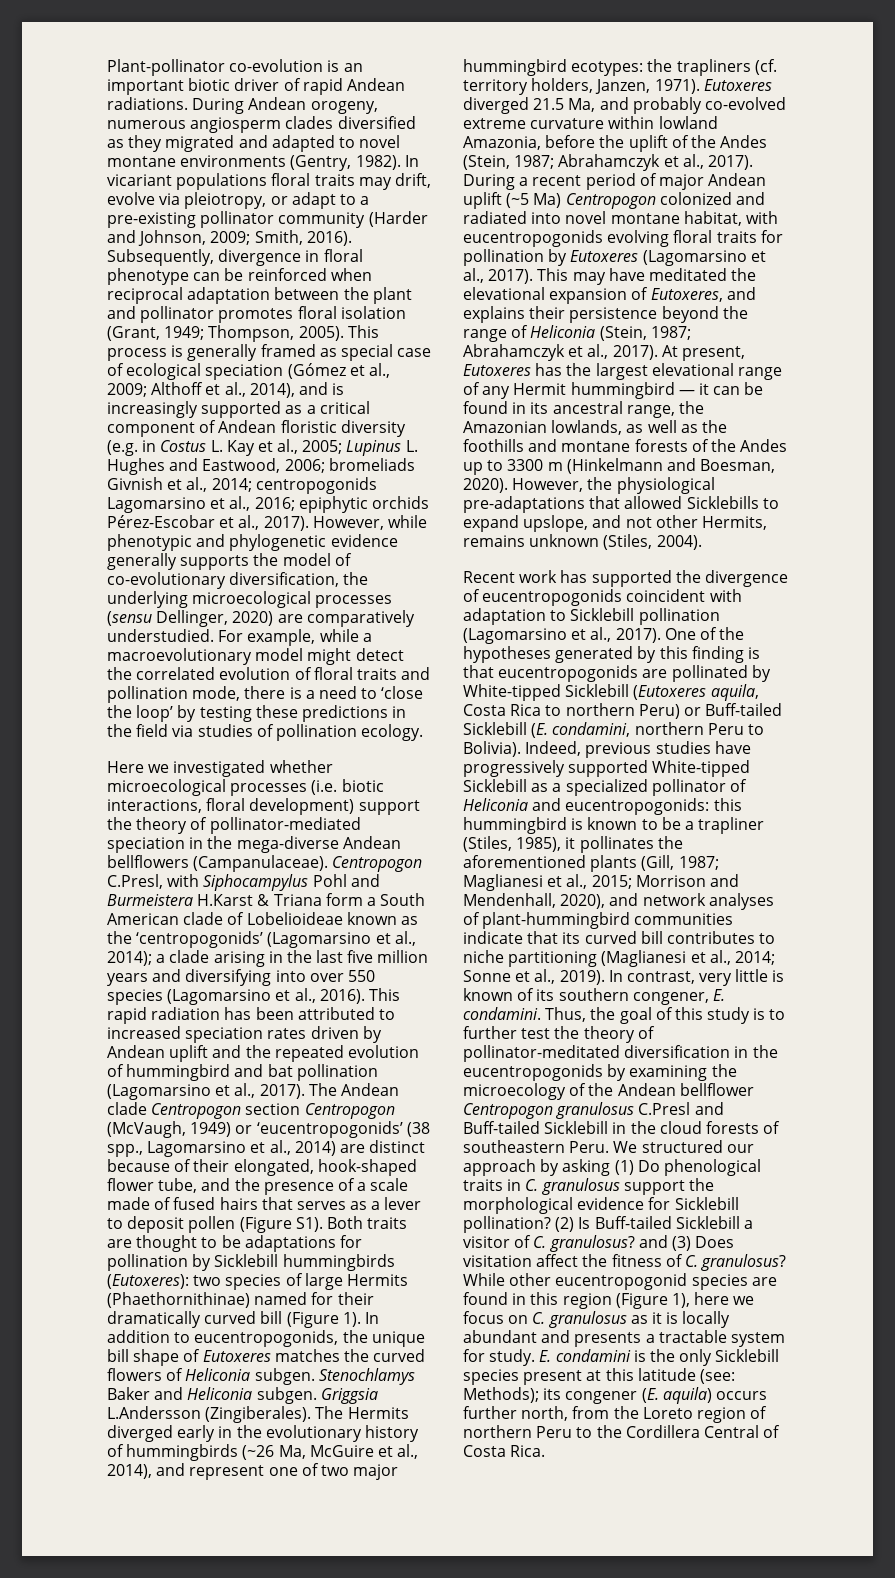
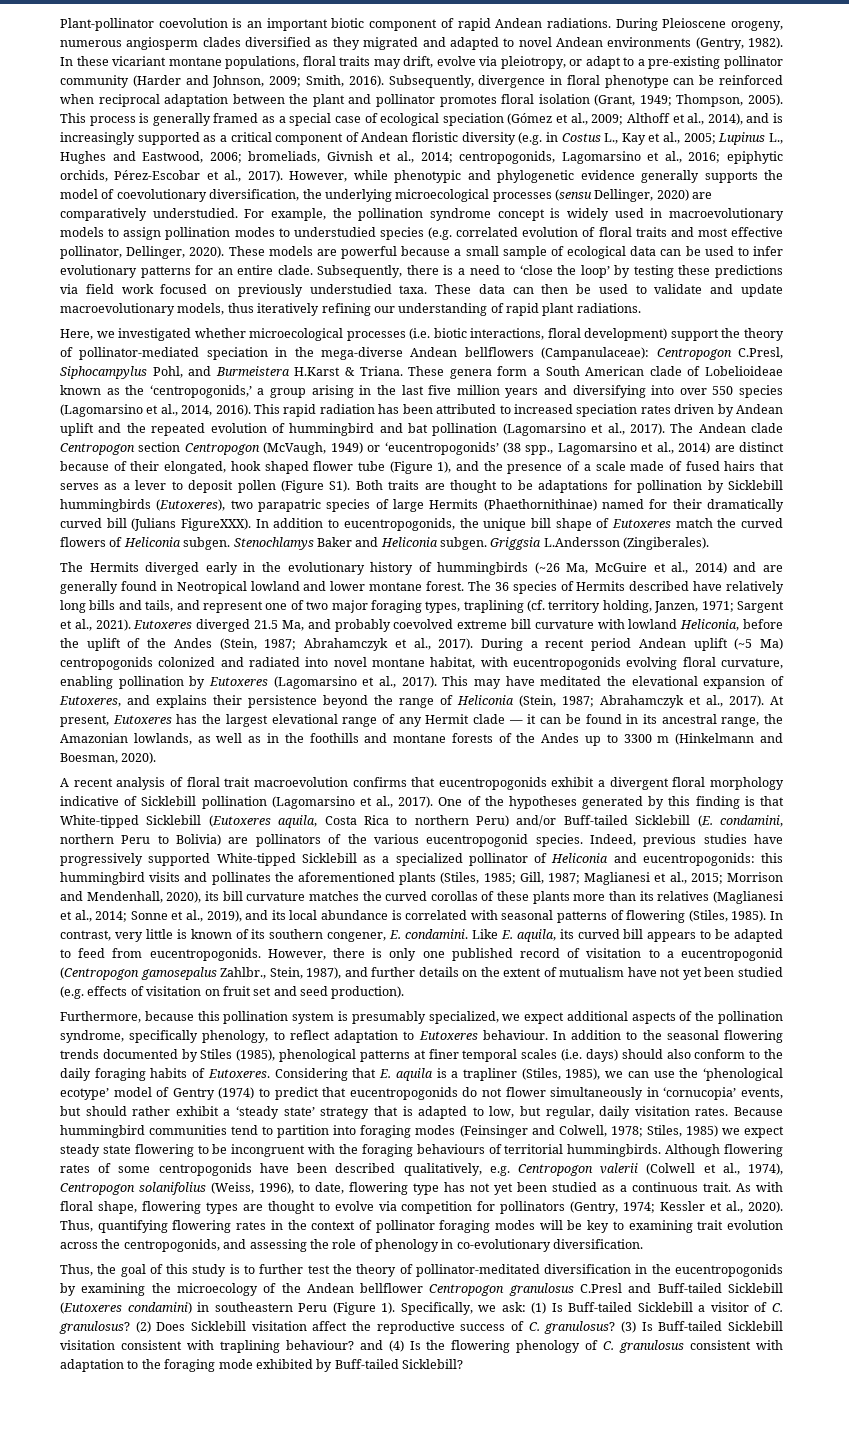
- Plant-pollinator co-evolution is an important biotic driver of rapid Andean radiations.
+ Plant-pollinator coevolution is an important biotic component of rapid Andean radiations.
- During Andean orogeny, numerous angiosperm clades diversified as they migrated and adapted to novel montane environments (Gentry, 1982).
+ During Pleioscene orogeny, numerous angiosperm clades diversified as they migrated and adapted to novel Andean environments (Gentry, 1982).
- In vicariant populations floral traits may drift, evolve via pleiotropy, or adapt to a pre-existing pollinator community (Harder and Johnson, 2009; Smith, 2016).
+ In these vicariant montane populations, floral traits may drift, evolve via pleiotropy, or adapt to a pre-existing pollinator community (Harder and Johnson, 2009; Smith, 2016).
- This process is generally framed as special case of ecological speciation (Gómez et al., 2009; Althoff et al., 2014), and is increasingly supported as a critical component of Andean floristic diversity (e.g. in Costus L. Kay et al., 2005; Lupinus L. Hughes and Eastwood, 2006; bromeliads Givnish et al., 2014; centropogonids Lagomarsino et al., 2016; epiphytic orchids Pérez-Escobar et al., 2017).
+ This process is generally framed as a special case of ecological speciation (Gómez et al., 2009; Althoff et al., 2014), and is increasingly supported as a critical component of Andean floristic diversity (e.g. in Costus L., Kay et al., 2005; Lupinus L., Hughes and Eastwood, 2006; bromeliads, Givnish et al., 2014; centropogonids, Lagomarsino et al., 2016; epiphytic orchids, Pérez-Escobar et al., 2017).
- However, while phenotypic and phylogenetic evidence generally supports the model of co-evolutionary diversification, the underlying microecological processes (sensu Dellinger, 2020) are comparatively understudied.
+ However, while phenotypic and phylogenetic evidence generally supports the model of coevolutionary diversification, the underlying microecological processes (sensu Dellinger, 2020) are comparatively understudied.
- For example, while a macroevolutionary model might detect the correlated evolution of floral traits and pollination mode, there is a need to ‘close the loop’ by testing these predictions in the field via studies of pollination ecology.
- Here we investigated whether microecological processes (i.e. biotic interactions, floral development) support the theory of pollinator-mediated speciation in the mega-diverse Andean bellflowers (Campanulaceae).
+ For example, the pollination syndrome concept is widely used in macroevolutionary models to assign pollination modes to understudied species (e.g. correlated evolution of floral traits and most effective pollinator, Dellinger, 2020). These models are powerful because a small sample of ecological data can be used to infer evolutionary patterns for an entire clade. Subsequently, there is a need to ‘close the loop’ by testing these predictions via field work focused on previously understudied taxa. These data can then be used to validate and update macroevolutionary models, thus iteratively refining our understanding of rapid plant radiations.
+ Here, we investigated whether microecological processes (i.e. biotic interactions, floral development) support the theory of pollinator-mediated speciation in the mega-diverse Andean bellflowers (Campanulaceae):
- Centropogon C.Presl, with Siphocampylus Pohl and Burmeistera H.Karst & Triana form a South American clade of Lobelioideae known as the ‘centropogonids’ (Lagomarsino et al., 2014); a clade arising in the last five million years and diversifying into over 550 species (Lagomarsino et al., 2016).
+ Centropogon C.Presl, Siphocampylus Pohl, and Burmeistera H.Karst & Triana. These genera form a South American clade of Lobelioideae known as the ‘centropogonids,’ a group arising in the last five million years and diversifying into over 550 species (Lagomarsino et al., 2014, 2016).
- The Andean clade Centropogon section Centropogon (McVaugh, 1949) or ‘eucentropogonids’ (38 spp., Lagomarsino et al., 2014) are distinct because of their elongated, hook-shaped flower tube, and the presence of a scale made of fused hairs that serves as a lever to deposit pollen (Figure S1). Both traits are thought to be adaptations for pollination by Sicklebill hummingbirds (Eutoxeres): two species of large Hermits (Phaethornithinae) named for their dramatically curved bill (Figure 1).
+ The Andean clade Centropogon section Centropogon (McVaugh, 1949) or ‘eucentropogonids’ (38 spp., Lagomarsino et al., 2014) are distinct because of their elongated, hook shaped flower tube (Figure 1), and the presence of a scale made of fused hairs that serves as a lever to deposit pollen (Figure S1). Both traits are thought to be adaptations for pollination by Sicklebill hummingbirds (Eutoxeres), two parapatric species of large Hermits (Phaethornithinae) named for their dramatically curved bill (Julians FigureXXX).
- In addition to eucentropogonids, the unique bill shape of Eutoxeres matches the curved flowers of Heliconia subgen.
+ In addition to eucentropogonids, the unique bill shape of Eutoxeres match the curved flowers of Heliconia subgen.
- Griggsia L.Andersson (Zingiberales). The Hermits diverged early in the evolutionary history of hummingbirds (~26 Ma, McGuire et al., 2014), and represent one of two major hummingbird ecotypes: the trapliners (cf. territory holders, Janzen, 1971).
+ Griggsia L.Andersson (Zingiberales).
+ The Hermits diverged early in the evolutionary history of hummingbirds (~26 Ma, McGuire et al., 2014) and are generally found in Neotropical lowland and lower montane forest. The 36 species of Hermits described have relatively long bills and tails, and represent one of two major foraging types, traplining (cf. territory holding, Janzen, 1971; Sargent et al., 2021).
- Eutoxeres diverged 21.5 Ma, and probably co-evolved extreme curvature within lowland Amazonia, before the uplift of the Andes (Stein, 1987; Abrahamczyk et al., 2017).
+ Eutoxeres diverged 21.5 Ma, and probably coevolved extreme bill curvature with lowland Heliconia, before the uplift of the Andes (Stein, 1987; Abrahamczyk et al., 2017).
- During a recent period of major Andean uplift (~5 Ma) Centropogon colonized and radiated into novel montane habitat, with eucentropogonids evolving floral traits for pollination by Eutoxeres (Lagomarsino et al., 2017).
+ During a recent period Andean uplift (~5 Ma) centropogonids colonized and radiated into novel montane habitat, with eucentropogonids evolving floral curvature, enabling pollination by Eutoxeres (Lagomarsino et al., 2017).
- At present, Eutoxeres has the largest elevational range of any Hermit hummingbird — it can be found in its ancestral range, the Amazonian lowlands, as well as the foothills and montane forests of the Andes up to 3300 m (Hinkelmann and Boesman, 2020). However, the physiological pre-adaptations that allowed Sicklebills to expand upslope, and not other Hermits, remains unknown (Stiles, 2004).
- Recent work has supported the divergence of eucentropogonids coincident with adaptation to Sicklebill pollination (Lagomarsino et al., 2017).
+ At present, Eutoxeres has the largest elevational range of any Hermit clade — it can be found in its ancestral range, the Amazonian lowlands, as well as in the foothills and montane forests of the Andes up to 3300 m (Hinkelmann and Boesman, 2020).
+ A recent analysis of floral trait macroevolution confirms that eucentropogonids exhibit a divergent floral morphology indicative of Sicklebill pollination (Lagomarsino et al., 2017).
- One of the hypotheses generated by this finding is that eucentropogonids are pollinated by White-tipped Sicklebill (Eutoxeres aquila, Costa Rica to northern Peru) or Buff-tailed Sicklebill (E. condamini, northern Peru to Bolivia).
+ One of the hypotheses generated by this finding is that White-tipped Sicklebill (Eutoxeres aquila, Costa Rica to northern Peru) and/or Buff-tailed Sicklebill (E. condamini, northern Peru to Bolivia) are pollinators of the various eucentropogonid species.
- Indeed, previous studies have progressively supported White-tipped Sicklebill as a specialized pollinator of Heliconia and eucentropogonids: this hummingbird is known to be a trapliner (Stiles, 1985), it pollinates the aforementioned plants (Gill, 1987; Maglianesi et al., 2015; Morrison and Mendenhall, 2020), and network analyses of plant-hummingbird communities indicate that its curved bill contributes to niche partitioning (Maglianesi et al., 2014; Sonne et al., 2019).
+ Indeed, previous studies have progressively supported White-tipped Sicklebill as a specialized pollinator of Heliconia and eucentropogonids: this hummingbird visits and pollinates the aforementioned plants (Stiles, 1985; Gill, 1987; Maglianesi et al., 2015; Morrison and Mendenhall, 2020), its bill curvature matches the curved corollas of these plants more than its relatives (Maglianesi et al., 2014; Sonne et al., 2019), and its local abundance is correlated with seasonal patterns of flowering (Stiles, 1985).
- In contrast, very little is known of its southern congener, E. condamini. Thus, the goal of this study is to further test the theory of pollinator-meditated diversification in the eucentropogonids by examining the microecology of the Andean bellflower Centropogon granulosus C.Presl and Buff-tailed Sicklebill in the cloud forests of southeastern Peru. We structured our approach by asking (1) Do phenological traits in C. granulosus support the morphological evidence for Sicklebill pollination? (2) Is Buff-tailed Sicklebill a visitor of C. granulosus? and (3) Does visitation affect the fitness of C. granulosus? While other eucentropogonid species are found in this region (Figure 1), here we focus on C. granulosus as it is locally abundant and presents a tractable system for study. E. condamini is the only Sicklebill species present at this latitude (see: Methods); its congener (E. aquila) occurs further north, from the Loreto region of northern Peru to the Cordillera Central of Costa Rica.
+ In contrast, very little is known of its southern congener, E. condamini. Like E. aquila, its curved bill appears to be adapted to feed from eucentropogonids. However, there is only one published record of visitation to a eucentropogonid (Centropogon gamosepalus Zahlbr., Stein, 1987), and further details on the extent of mutualism have not yet been studied (e.g. effects of visitation on fruit set and seed production).
+ Furthermore, because this pollination system is presumably specialized, we expect additional aspects of the pollination syndrome, specifically phenology, to reflect adaptation to Eutoxeres behaviour. In addition to the seasonal flowering trends documented by Stiles (1985), phenological patterns at finer temporal scales (i.e. days) should also conform to the daily foraging habits of Eutoxeres. Considering that E. aquila is a trapliner (Stiles, 1985), we can use the ‘phenological ecotype’ model of Gentry (1974) to predict that eucentropogonids do not flower simultaneously in ‘cornucopia’ events, but should rather exhibit a ‘steady state’ strategy that is adapted to low, but regular, daily visitation rates. Because hummingbird communities tend to partition into foraging modes (Feinsinger and Colwell, 1978; Stiles, 1985) we expect steady state flowering to be incongruent with the foraging behaviours of territorial hummingbirds. Although flowering rates of some centropogonids have been described qualitatively, e.g. Centropogon valerii (Colwell et al., 1974), Centropogon solanifolius (Weiss, 1996), to date, flowering type has not yet been studied as a continuous trait. As with floral shape, flowering types are thought to evolve via competition for pollinators (Gentry, 1974; Kessler et al., 2020). Thus, quantifying flowering rates in the context of pollinator foraging modes will be key to examining trait evolution across the centropogonids, and assessing the role of phenology in co-evolutionary diversification.
+ Thus, the goal of this study is to further test the theory of pollinator-meditated diversification in the eucentropogonids by examining the microecology of the Andean bellflower Centropogon granulosus C.Presl and Buff-tailed Sicklebill (Eutoxeres condamini) in southeastern Peru (Figure 1). Specifically, we ask: (1) Is Buff-tailed Sicklebill a visitor of C. granulosus? (2) Does Sicklebill visitation affect the reproductive success of C. granulosus? (3) Is Buff-tailed Sicklebill visitation consistent with traplining behaviour? and (4) Is the flowering phenology of C. granulosus consistent with adaptation to the foraging mode exhibited by Buff-tailed Sicklebill?

